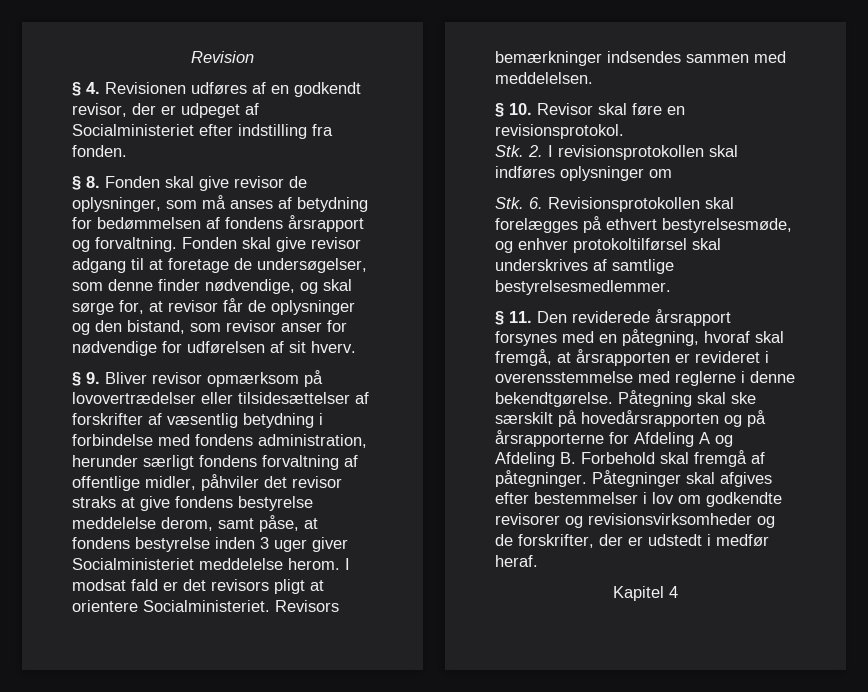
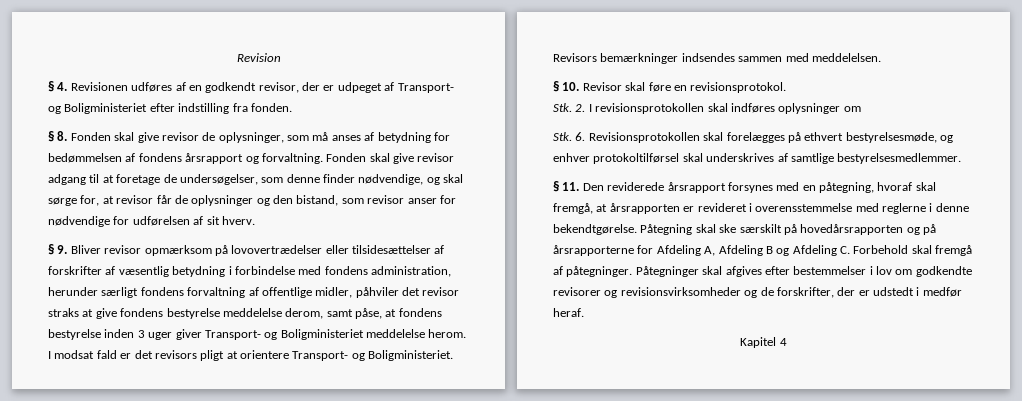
- § 4. Revisionen udføres af en godkendt revisor, der er udpeget af Socialministeriet efter indstilling fra fonden.
+ § 4. Revisionen udføres af en godkendt revisor, der er udpeget af Transport- og Boligministeriet efter indstilling fra fonden.
- § 9. Bliver revisor opmærksom på lovovertrædelser eller tilsidesættelser af forskrifter af væsentlig betydning i forbindelse med fondens administration, herunder særligt fondens forvaltning af offentlige midler, påhviler det revisor straks at give fondens bestyrelse meddelelse derom, samt påse, at fondens bestyrelse inden 3 uger giver Socialministeriet meddelelse herom.
+ § 9. Bliver revisor opmærksom på lovovertrædelser eller tilsidesættelser af forskrifter af væsentlig betydning i forbindelse med fondens administration, herunder særligt fondens forvaltning af offentlige midler, påhviler det revisor straks at give fondens bestyrelse meddelelse derom, samt påse, at fondens bestyrelse inden 3 uger giver Transport- og Boligministeriet meddelelse herom.
- I modsat fald er det revisors pligt at orientere Socialministeriet.
+ I modsat fald er det revisors pligt at orientere Transport- og Boligministeriet.
- Påtegning skal ske særskilt på hovedårsrapporten og på årsrapporterne for Afdeling A og Afdeling B. Forbehold skal fremgå af påtegninger.
+ Påtegning skal ske særskilt på hovedårsrapporten og på årsrapporterne for Afdeling A, Afdeling B og Afdeling C. Forbehold skal fremgå af påtegninger.

